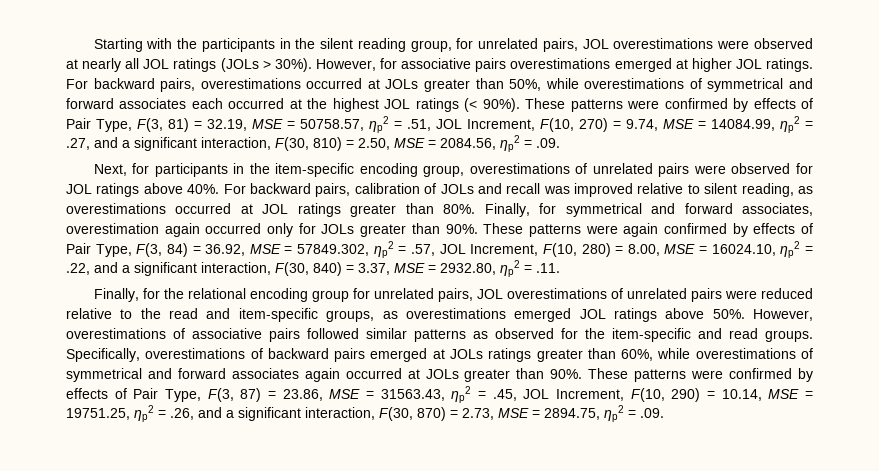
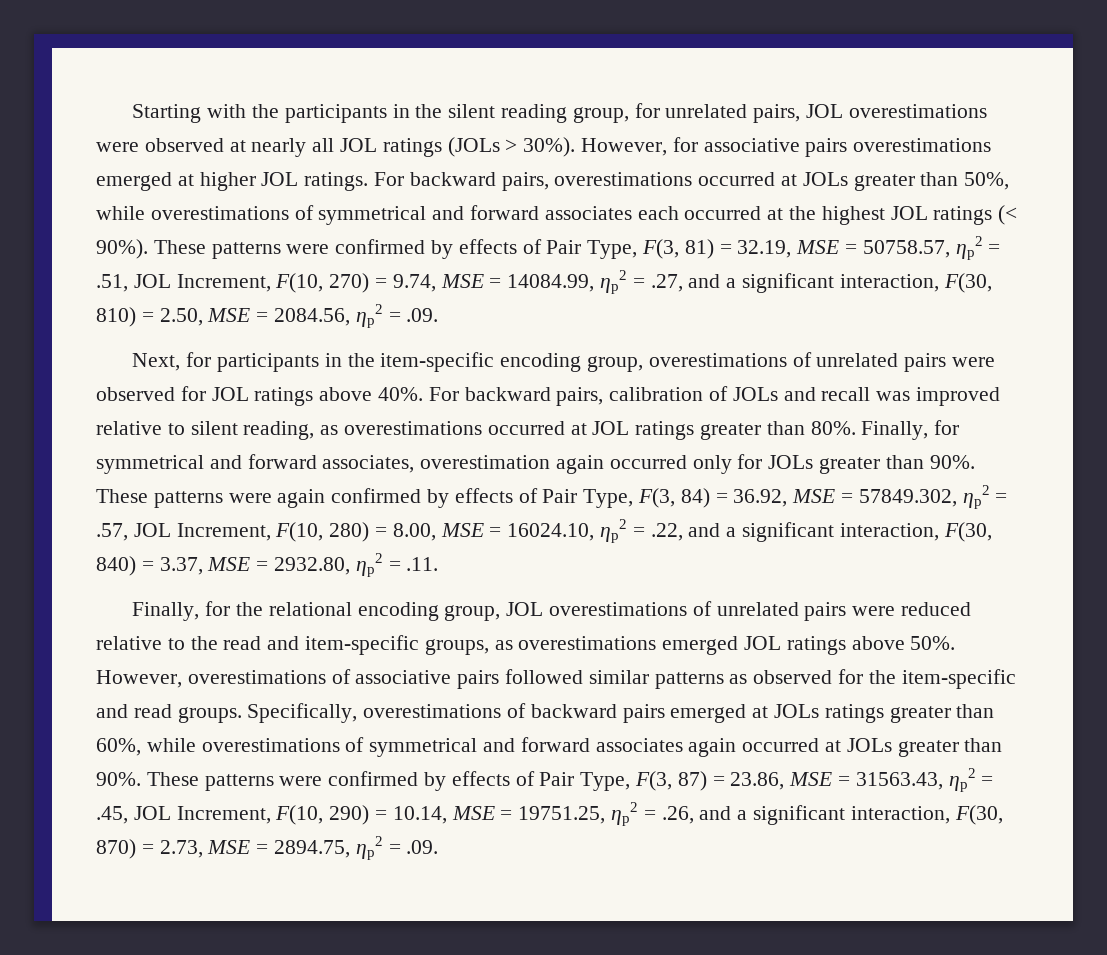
- Finally, for the relational encoding group for unrelated pairs, JOL overestimations of unrelated pairs were reduced relative to the read and item-specific groups, as overestimations emerged JOL ratings above 50%.
+ Finally, for the relational encoding group, JOL overestimations of unrelated pairs were reduced relative to the read and item-specific groups, as overestimations emerged JOL ratings above 50%.

